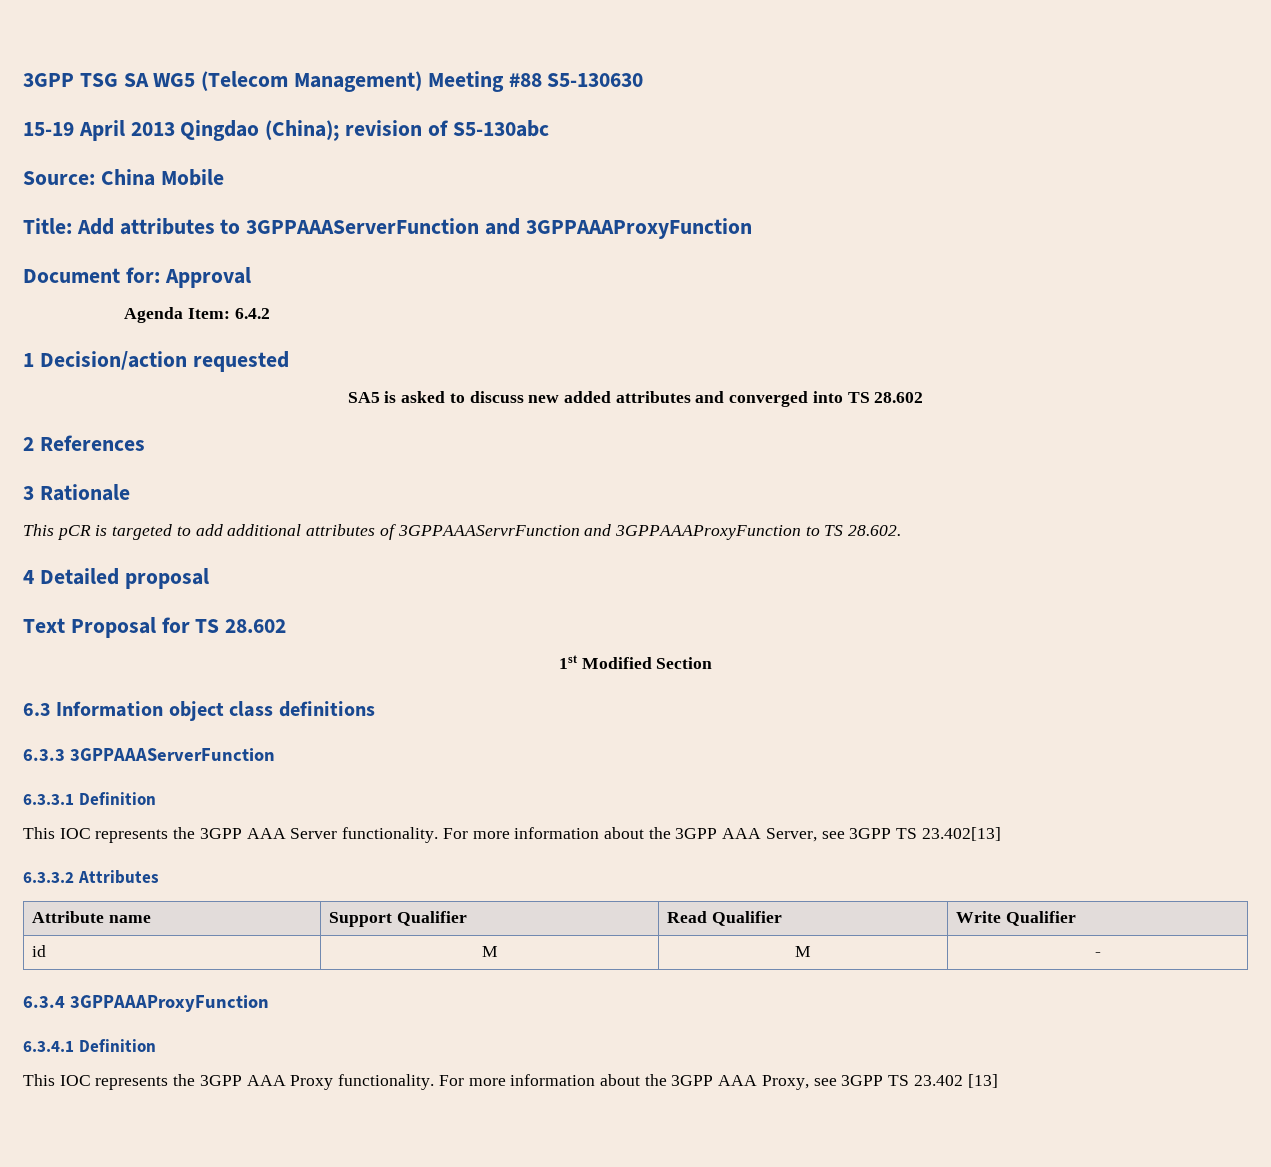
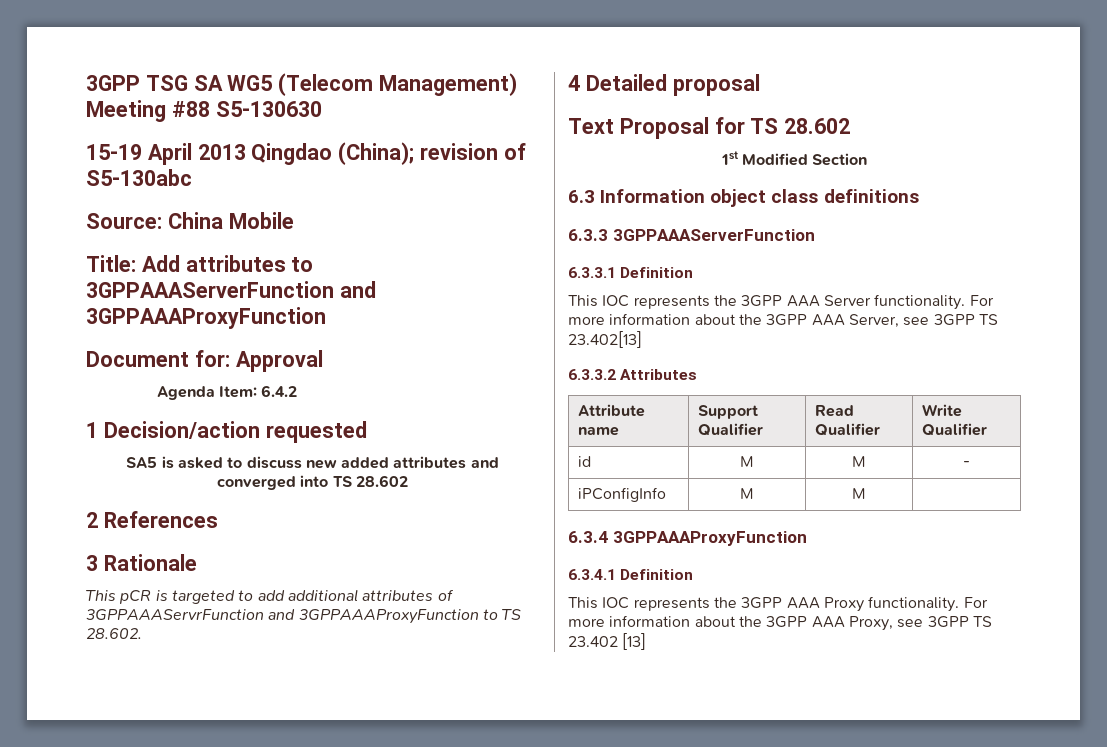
+ iPConfigInfo | M | M |

